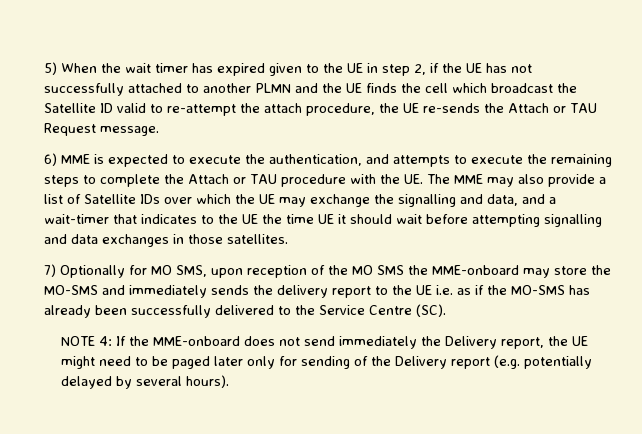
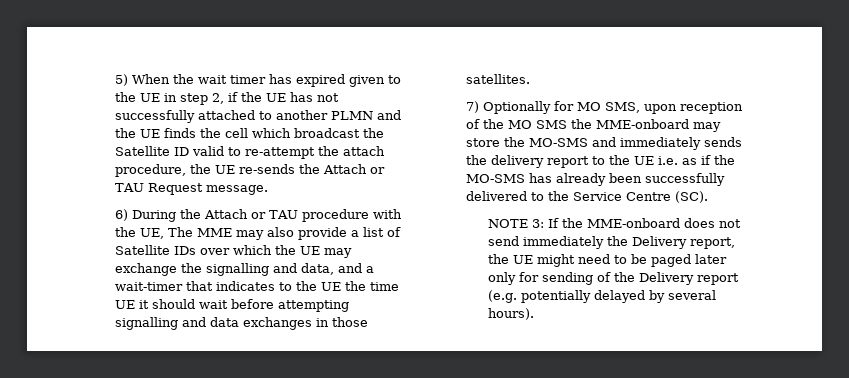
- 6) MME is expected to execute the authentication, and attempts to execute the remaining steps to complete the Attach or TAU procedure with the UE. The MME may also provide a list of Satellite IDs over which the UE may exchange the signalling and data, and a wait-timer that indicates to the UE the time UE it should wait before attempting signalling and data exchanges in those satellites.
+ 6) During the Attach or TAU procedure with the UE, The MME may also provide a list of Satellite IDs over which the UE may exchange the signalling and data, and a wait-timer that indicates to the UE the time UE it should wait before attempting signalling and data exchanges in those satellites.
- NOTE 4: If the MME-onboard does not send immediately the Delivery report, the UE might need to be paged later only for sending of the Delivery report (e.g. potentially delayed by several hours).
+ NOTE 3: If the MME-onboard does not send immediately the Delivery report, the UE might need to be paged later only for sending of the Delivery report (e.g. potentially delayed by several hours).

